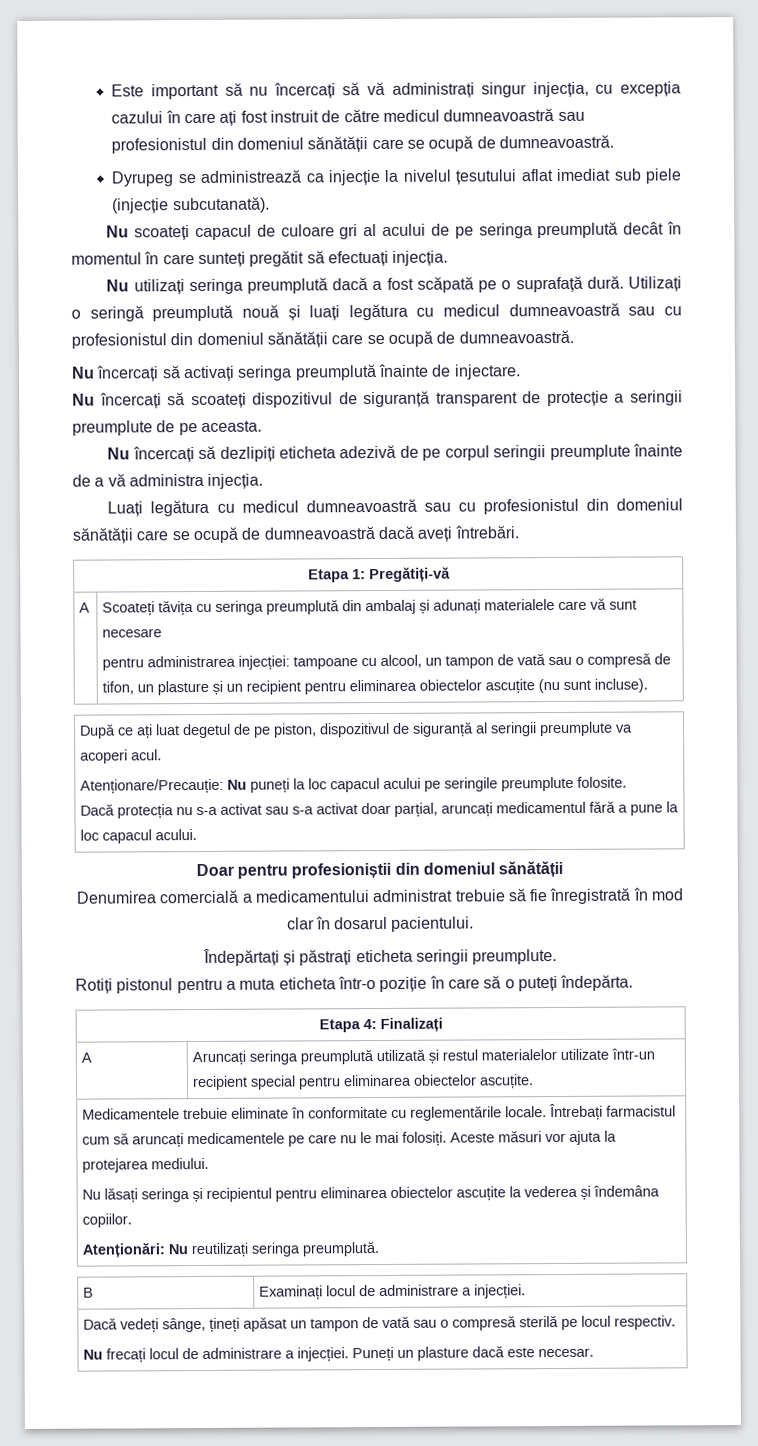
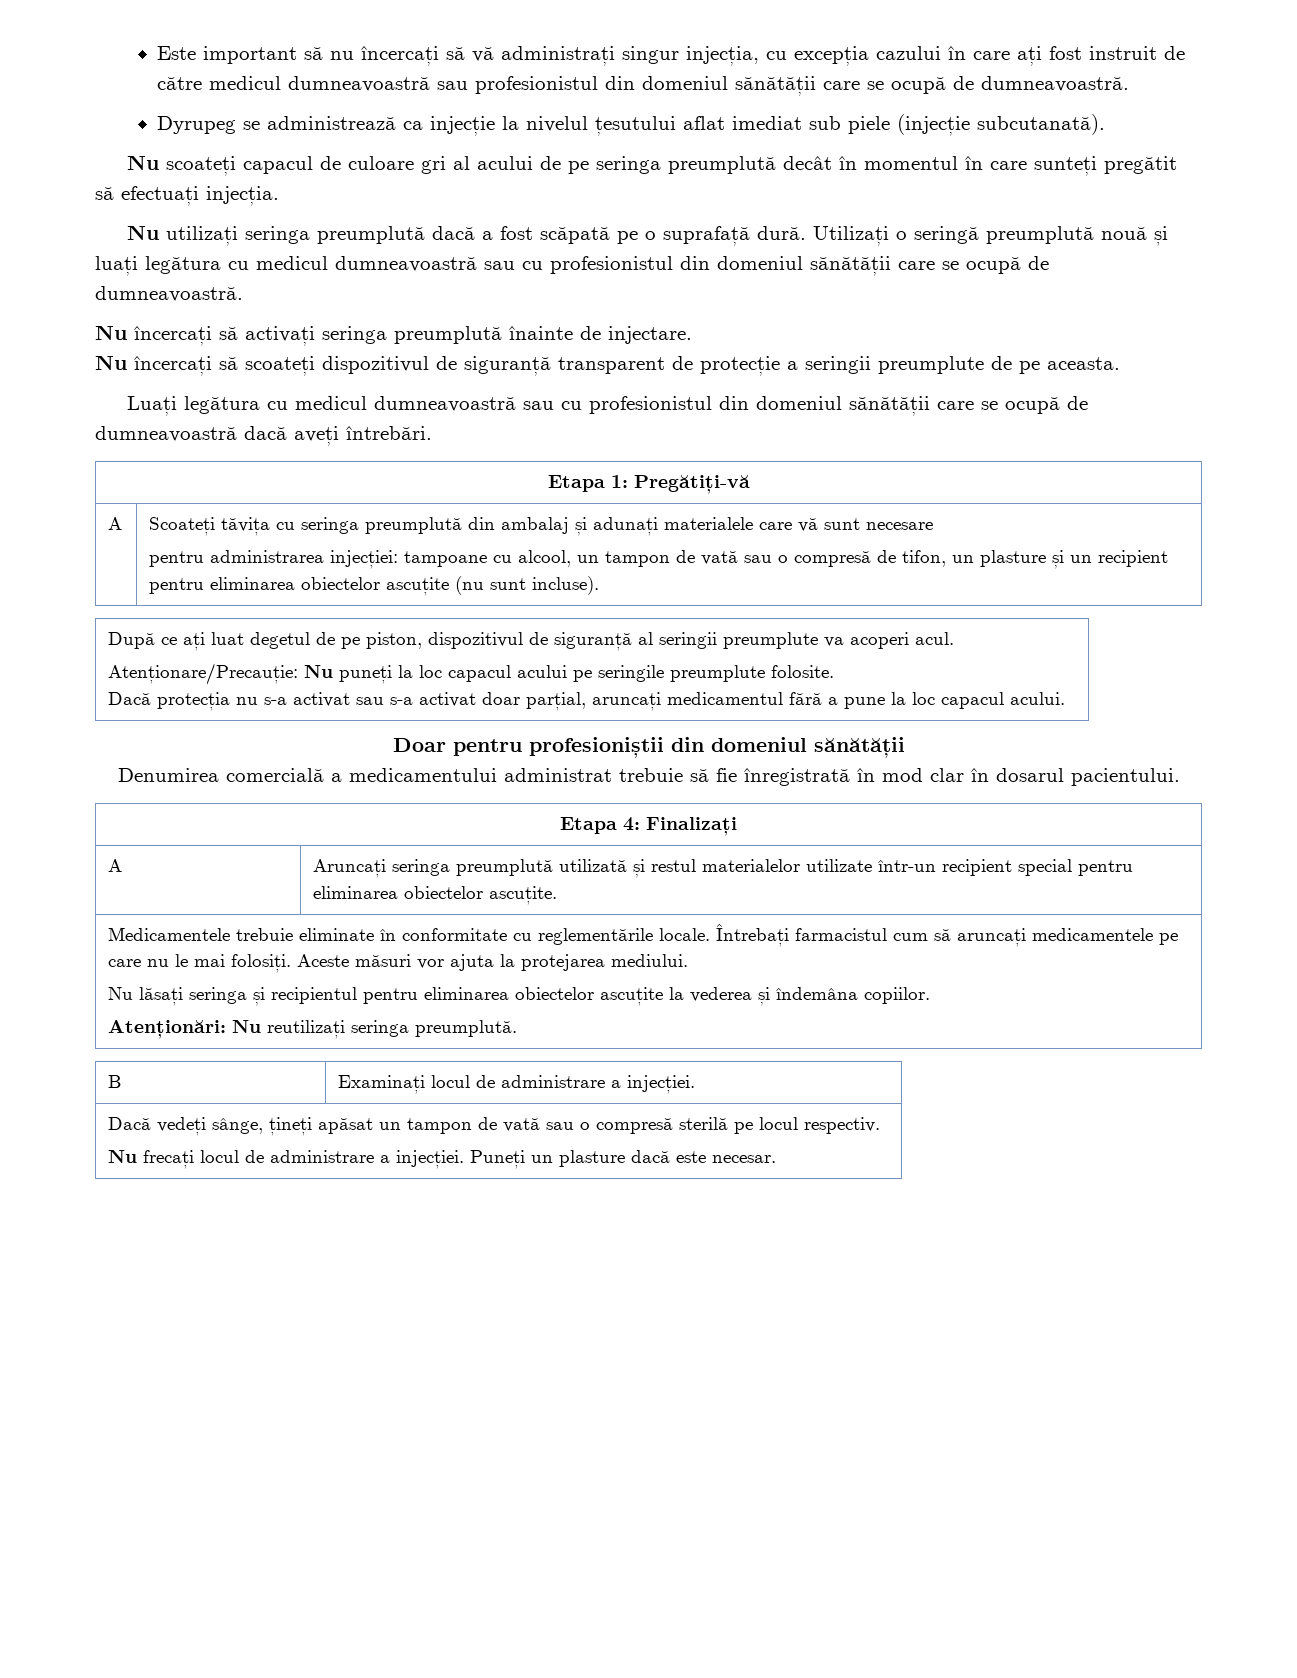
- Nu încercați să dezlipiți eticheta adezivă de pe corpul seringii preumplute înainte de a vă administra injecția.
- Îndepărtați și păstrați eticheta seringii preumplute.
- Rotiți pistonul pentru a muta eticheta într-o poziție în care să o puteți îndepărta.

